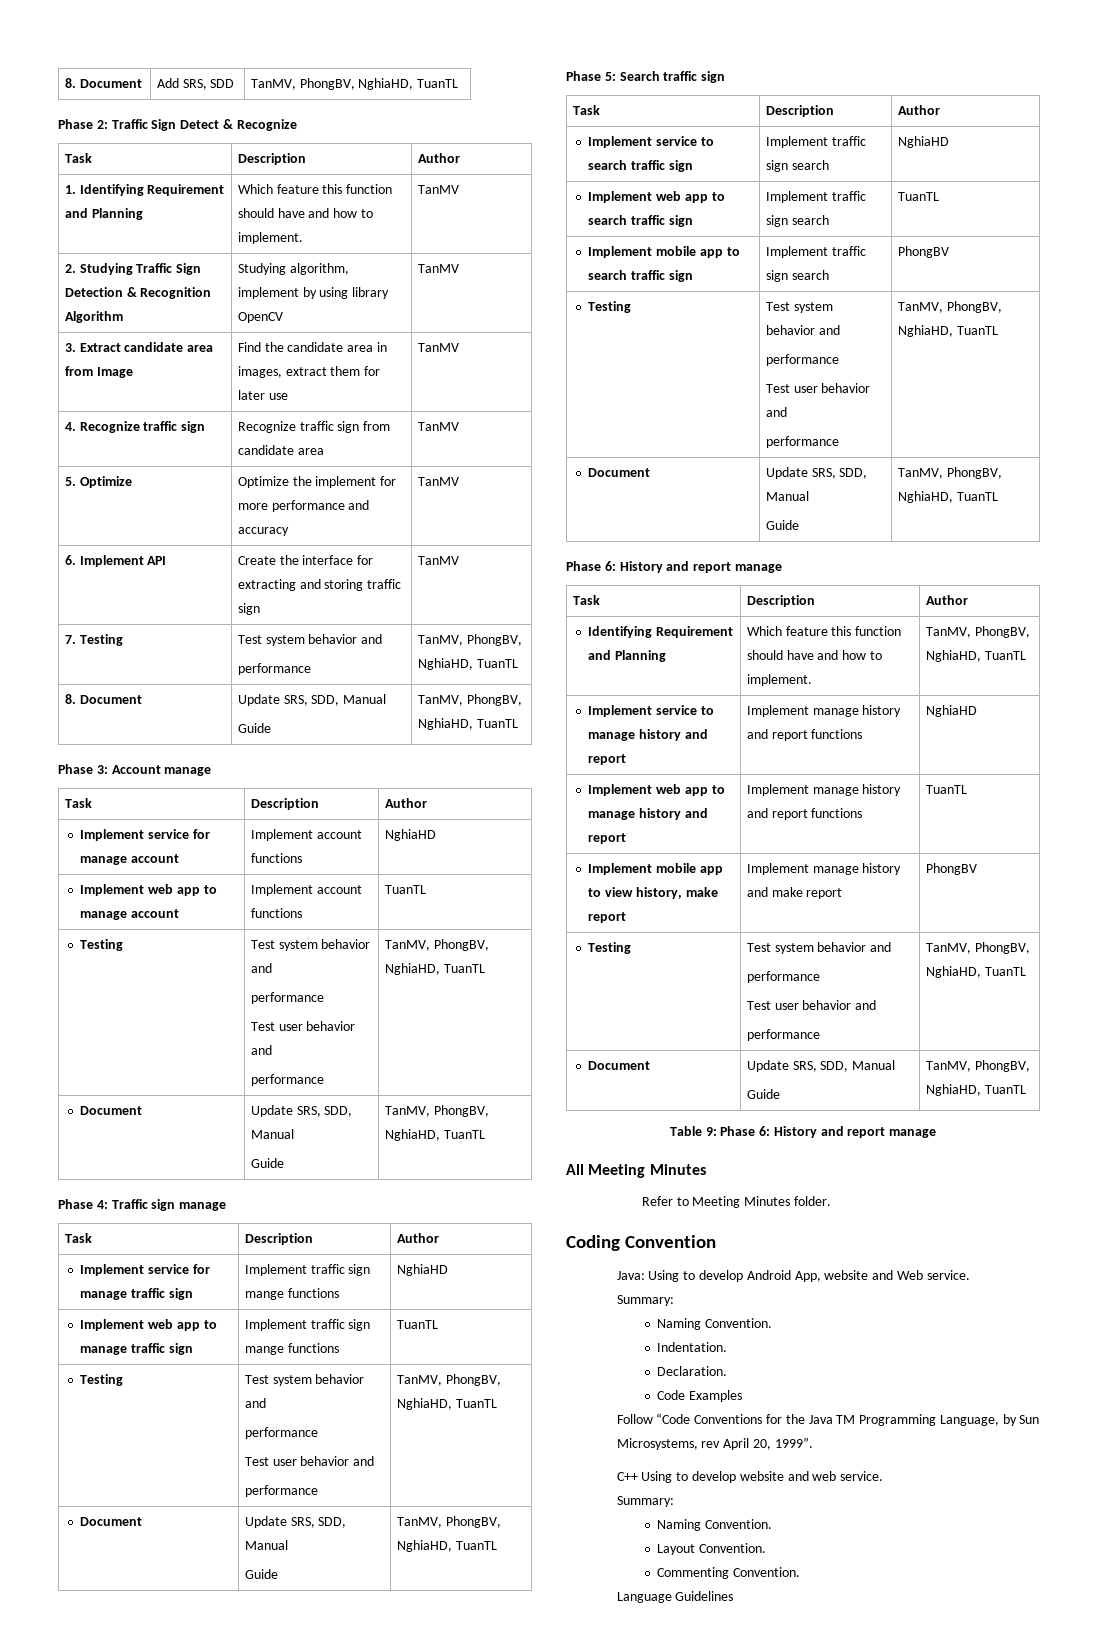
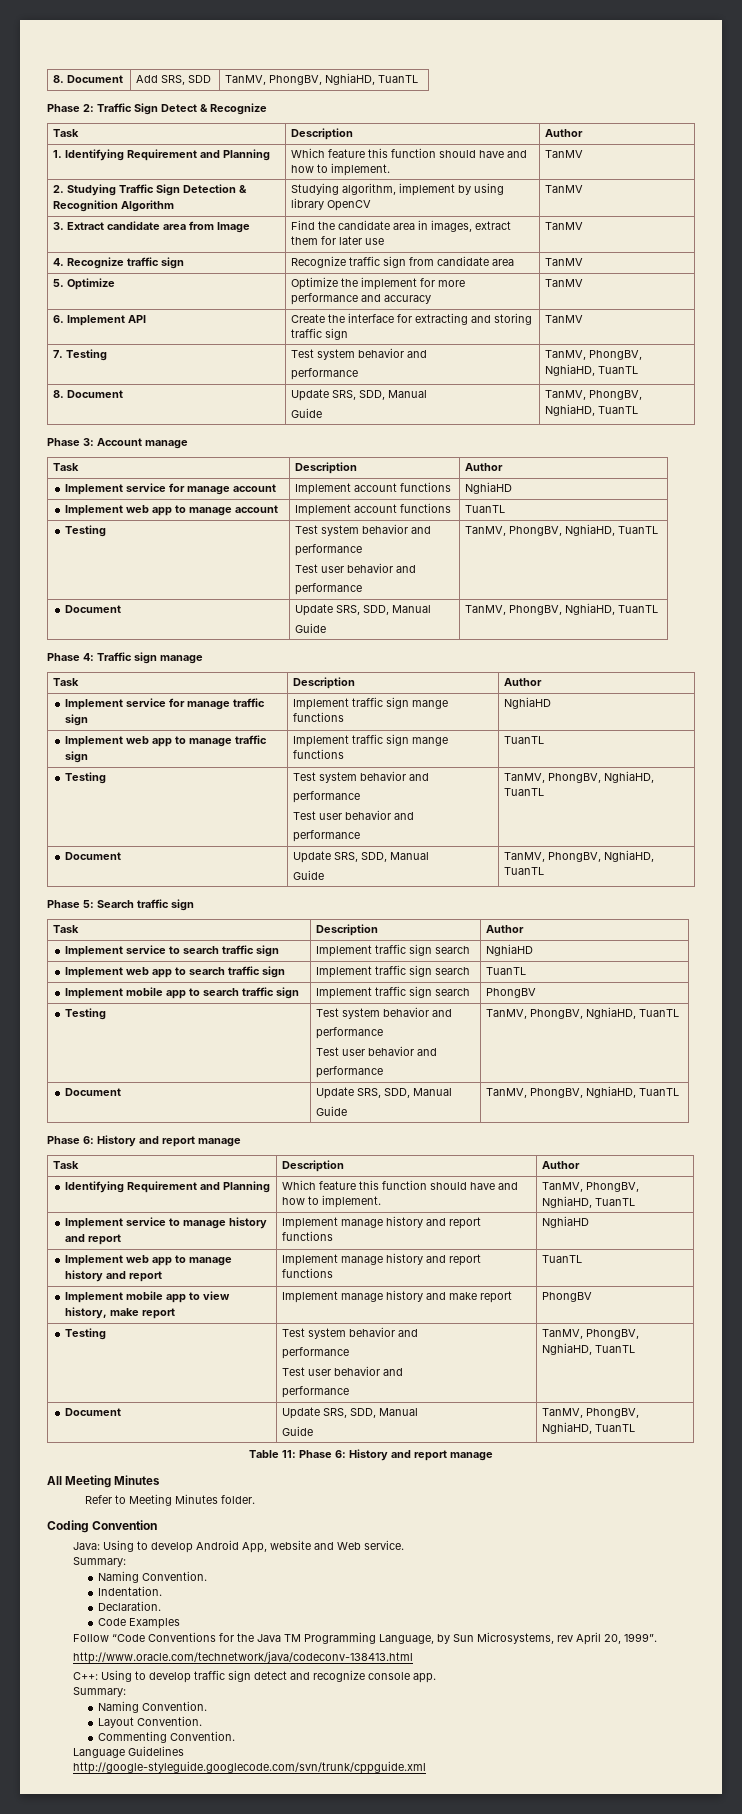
- Table 9: Phase 6: History and report manage
+ Table 11: Phase 6: History and report manage
- C++ Using to develop website and web service.
+ http://www.oracle.com/technetwork/java/codeconv-138413.html
+ C++: Using to develop traffic sign detect and recognize console app.
+ http://google-styleguide.googlecode.com/svn/trunk/cppguide.xml

